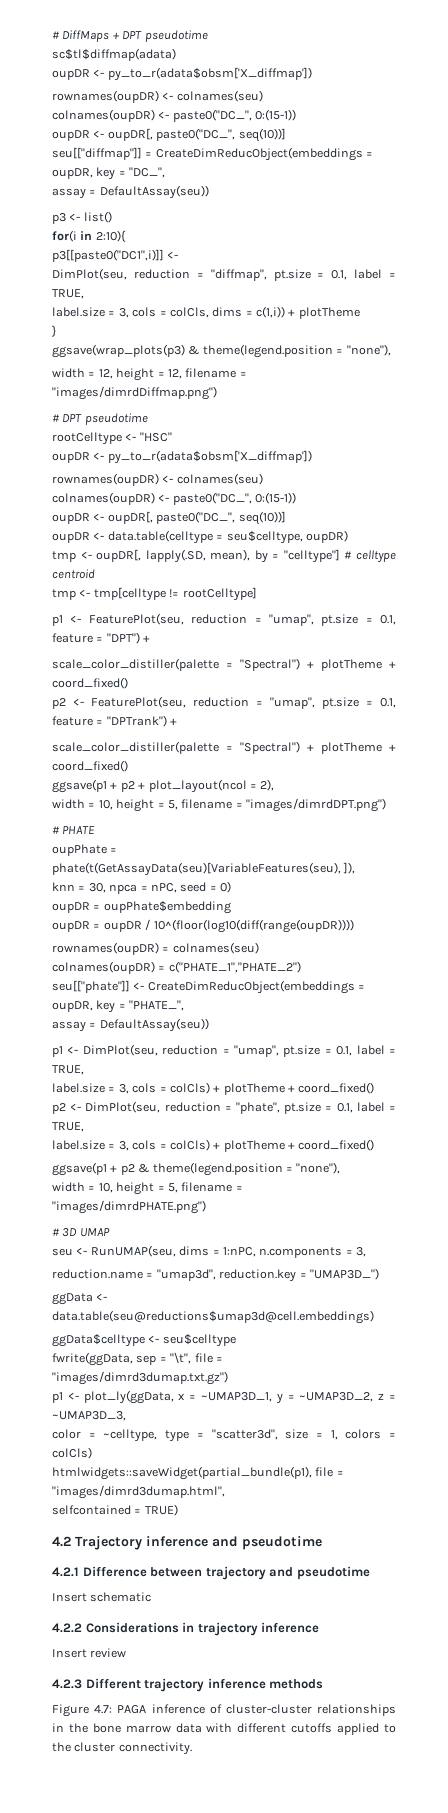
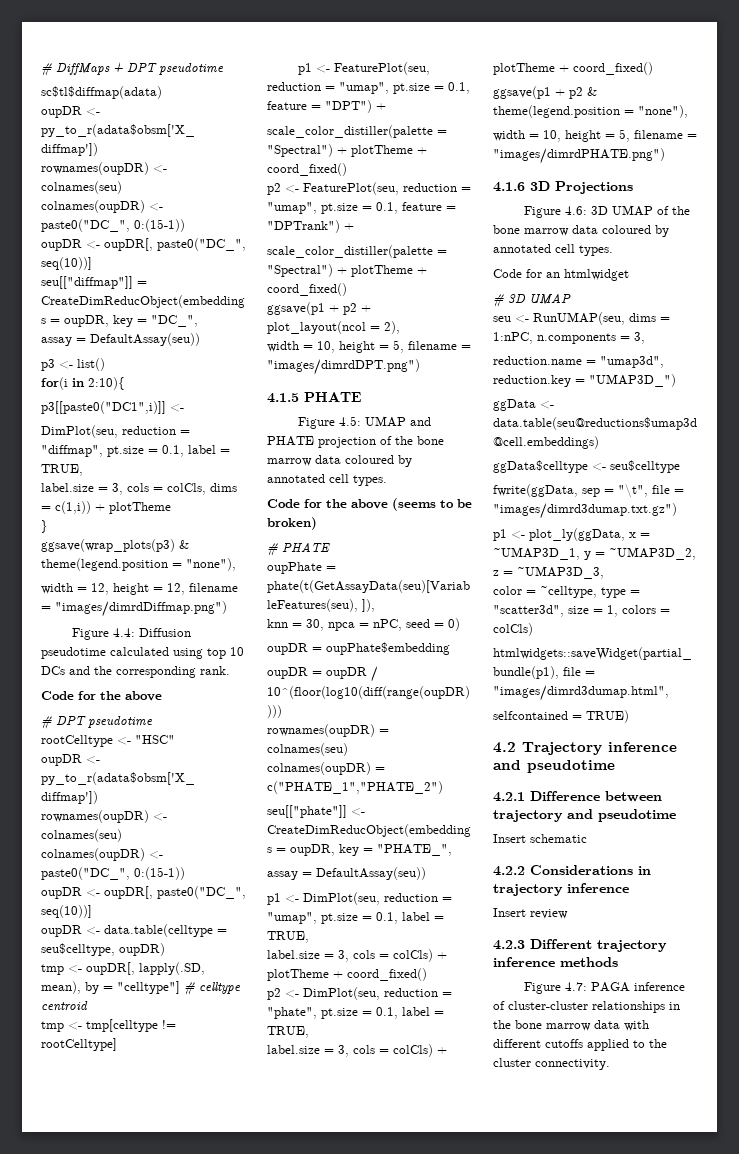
+ Figure 4.4: Diffusion pseudotime calculated using top 10 DCs and the corresponding rank.
+ Code for the above
+ 4.1.5 PHATE
+ Figure 4.5: UMAP and PHATE projection of the bone marrow data coloured by annotated cell types.
+ Code for the above (seems to be broken)
+ 4.1.6 3D Projections
+ Figure 4.6: 3D UMAP of the bone marrow data coloured by annotated cell types.
+ Code for an htmlwidget

